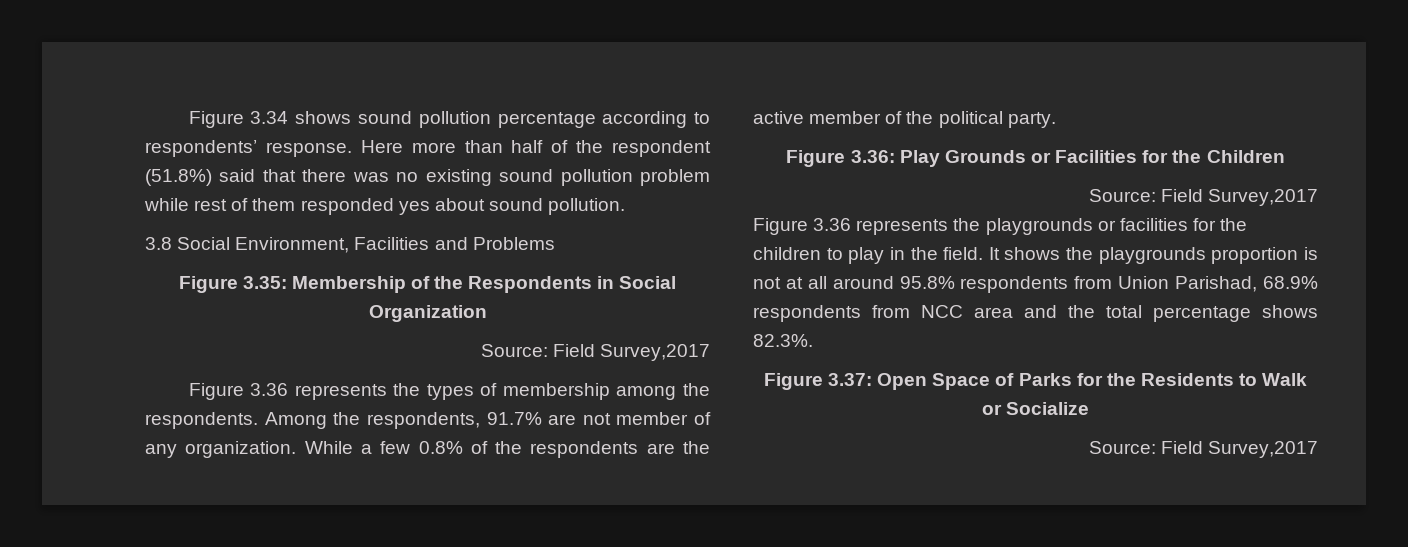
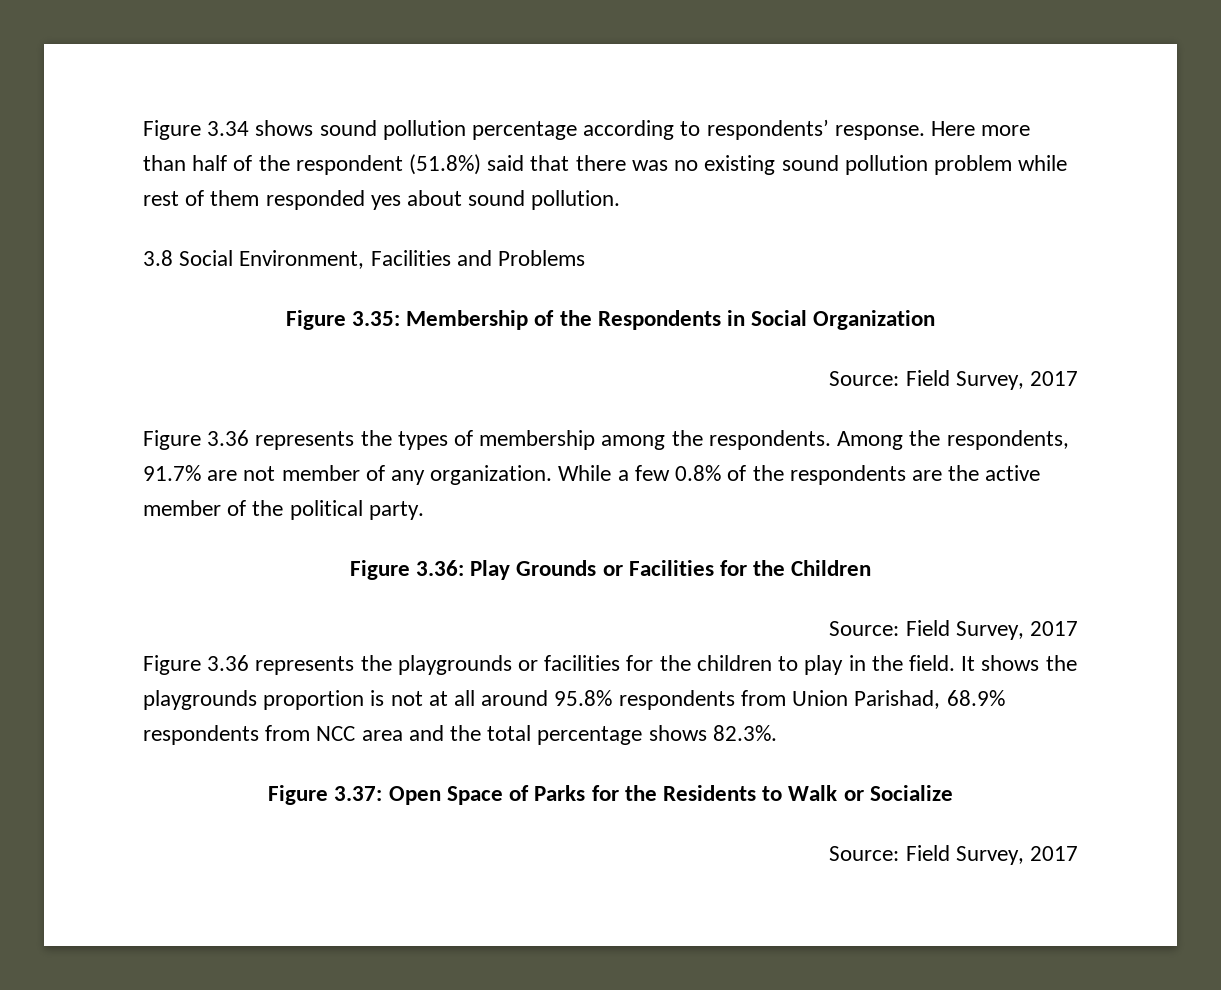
  Figure 3.35: Membership of the Respondents in Social Organization
- Source: Field Survey,2017
+ Source: Field Survey, 2017
  Figure 3.36: Play Grounds or Facilities for the Children
- Source: Field Survey,2017
+ Source: Field Survey, 2017
  Figure 3.37: Open Space of Parks for the Residents to Walk or Socialize
- Source: Field Survey,2017
+ Source: Field Survey, 2017

